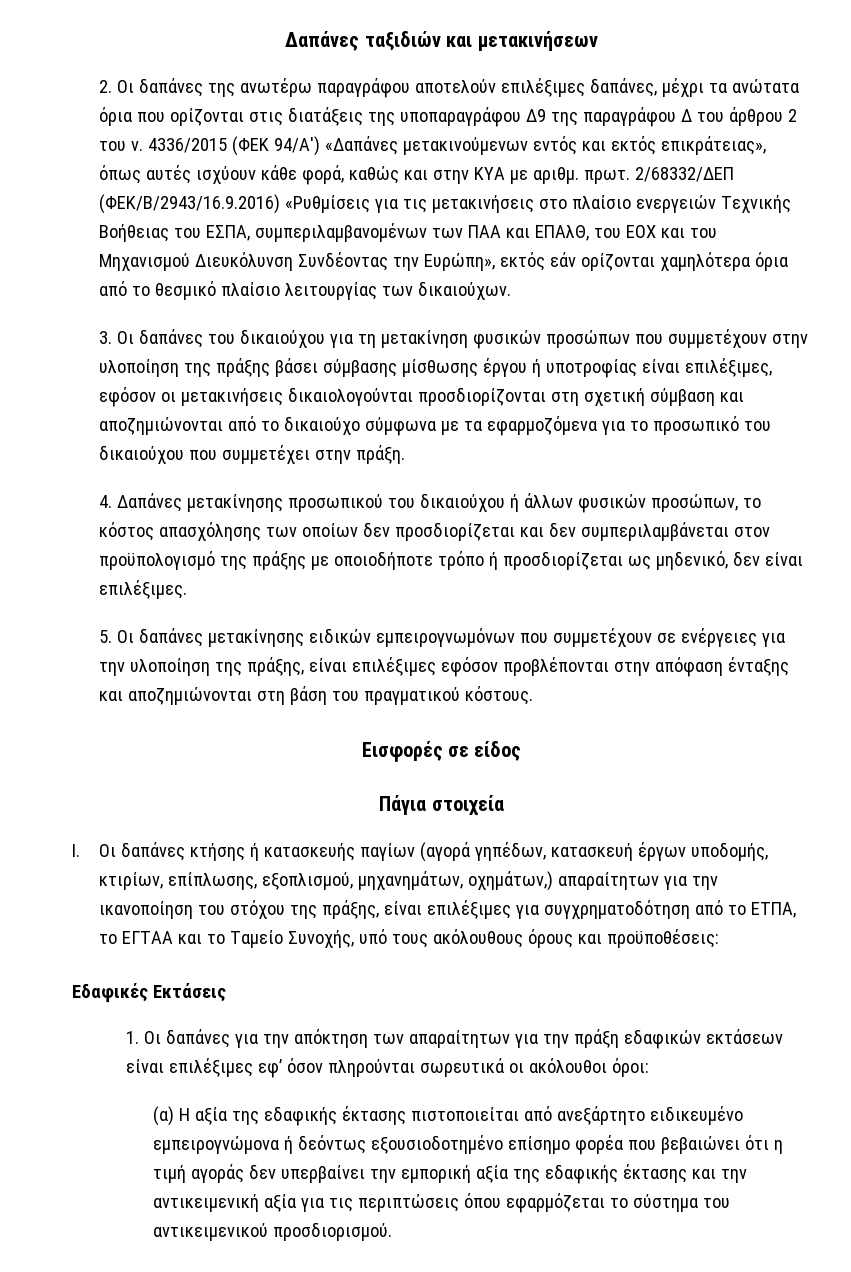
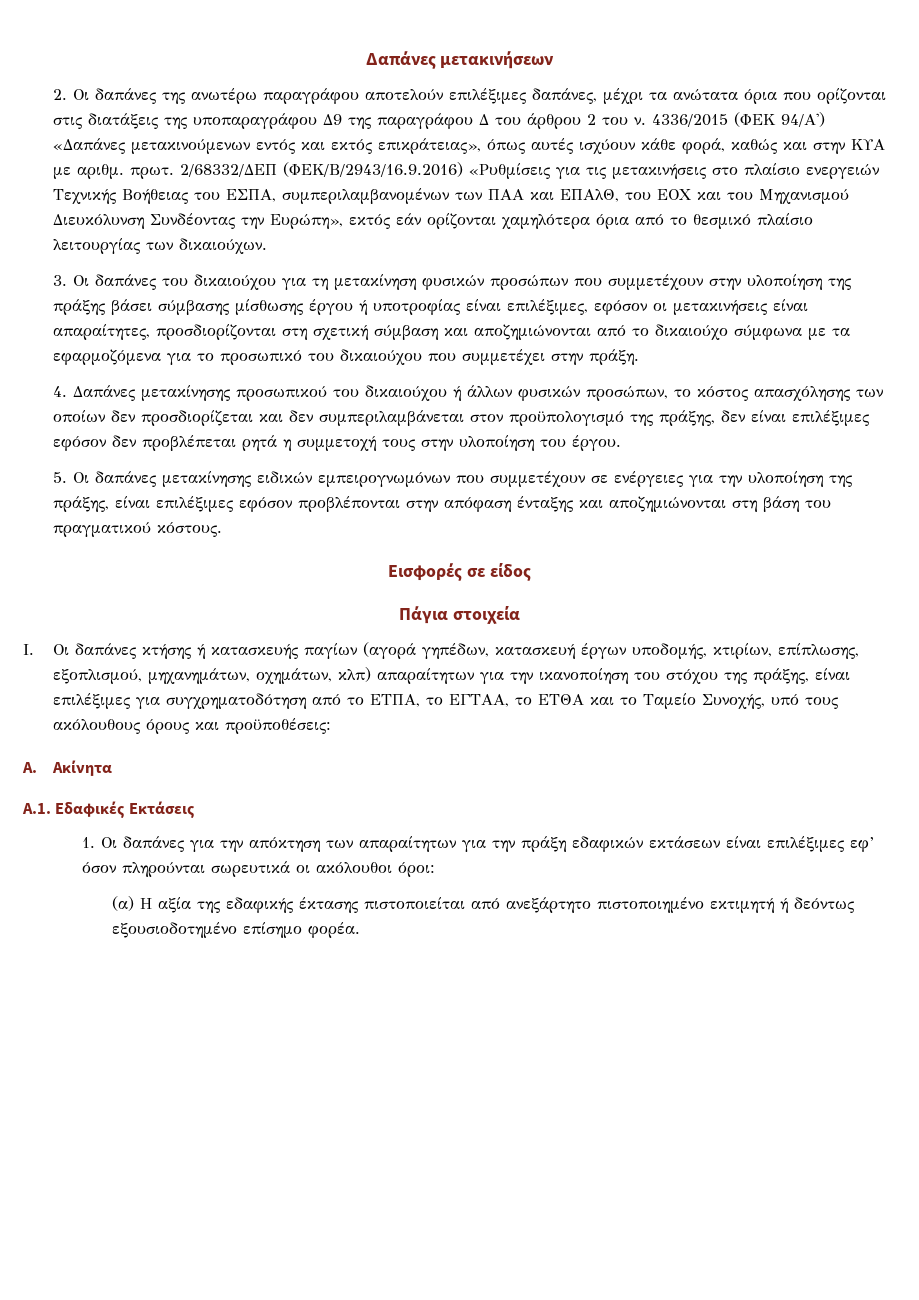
- Δαπάνες ταξιδιών και μετακινήσεων
+ Δαπάνες μετακινήσεων
- 3. Οι δαπάνες του δικαιούχου για τη μετακίνηση φυσικών προσώπων που συμμετέχουν στην υλοποίηση της πράξης βάσει σύμβασης μίσθωσης έργου ή υποτροφίας είναι επιλέξιμες, εφόσον οι μετακινήσεις δικαιολογούνται προσδιορίζονται στη σχετική σύμβαση και αποζημιώνονται από το δικαιούχο σύμφωνα με τα εφαρμοζόμενα για το προσωπικό του δικαιούχου που συμμετέχει στην πράξη.
+ 3. Οι δαπάνες του δικαιούχου για τη μετακίνηση φυσικών προσώπων που συμμετέχουν στην υλοποίηση της πράξης βάσει σύμβασης μίσθωσης έργου ή υποτροφίας είναι επιλέξιμες, εφόσον οι μετακινήσεις είναι απαραίτητες, προσδιορίζονται στη σχετική σύμβαση και αποζημιώνονται από το δικαιούχο σύμφωνα με τα εφαρμοζόμενα για το προσωπικό του δικαιούχου που συμμετέχει στην πράξη.
- 4. Δαπάνες μετακίνησης προσωπικού του δικαιούχου ή άλλων φυσικών προσώπων, το κόστος απασχόλησης των οποίων δεν προσδιορίζεται και δεν συμπεριλαμβάνεται στον προϋπολογισμό της πράξης με οποιοδήποτε τρόπο ή προσδιορίζεται ως μηδενικό, δεν είναι επιλέξιμες.
+ 4. Δαπάνες μετακίνησης προσωπικού του δικαιούχου ή άλλων φυσικών προσώπων, το κόστος απασχόλησης των οποίων δεν προσδιορίζεται και δεν συμπεριλαμβάνεται στον προϋπολογισμό της πράξης, δεν είναι επιλέξιμες εφόσον δεν προβλέπεται ρητά η συμμετοχή τους στην υλοποίηση του έργου.
- I. Οι δαπάνες κτήσης ή κατασκευής παγίων (αγορά γηπέδων, κατασκευή έργων υποδομής, κτιρίων, επίπλωσης, εξοπλισμού, μηχανημάτων, οχημάτων,) απαραίτητων για την ικανοποίηση του στόχου της πράξης, είναι επιλέξιμες για συγχρηματοδότηση από το ΕΤΠΑ, το ΕΓΤΑΑ και το Ταμείο Συνοχής, υπό τους ακόλουθους όρους και προϋποθέσεις:
+ I. Οι δαπάνες κτήσης ή κατασκευής παγίων (αγορά γηπέδων, κατασκευή έργων υποδομής, κτιρίων, επίπλωσης, εξοπλισμού, μηχανημάτων, οχημάτων, κλπ) απαραίτητων για την ικανοποίηση του στόχου της πράξης, είναι επιλέξιμες για συγχρηματοδότηση από το ΕΤΠΑ, το ΕΓΤΑΑ, το ΕΤΘΑ και το Ταμείο Συνοχής, υπό τους ακόλουθους όρους και προϋποθέσεις:
- Εδαφικές Εκτάσεις
+ A. Ακίνητα
+ Α.1. Εδαφικές Εκτάσεις
- (α) Η αξία της εδαφικής έκτασης πιστοποιείται από ανεξάρτητο ειδικευμένο εμπειρογνώμονα ή δεόντως εξουσιοδοτημένο επίσημο φορέα που βεβαιώνει ότι η τιμή αγοράς δεν υπερβαίνει την εμπορική αξία της εδαφικής έκτασης και την αντικειμενική αξία για τις περιπτώσεις όπου εφαρμόζεται το σύστημα του αντικειμενικού προσδιορισμού.
+ (α) Η αξία της εδαφικής έκτασης πιστοποιείται από ανεξάρτητο πιστοποιημένο εκτιμητή ή δεόντως εξουσιοδοτημένο επίσημο φορέα.

